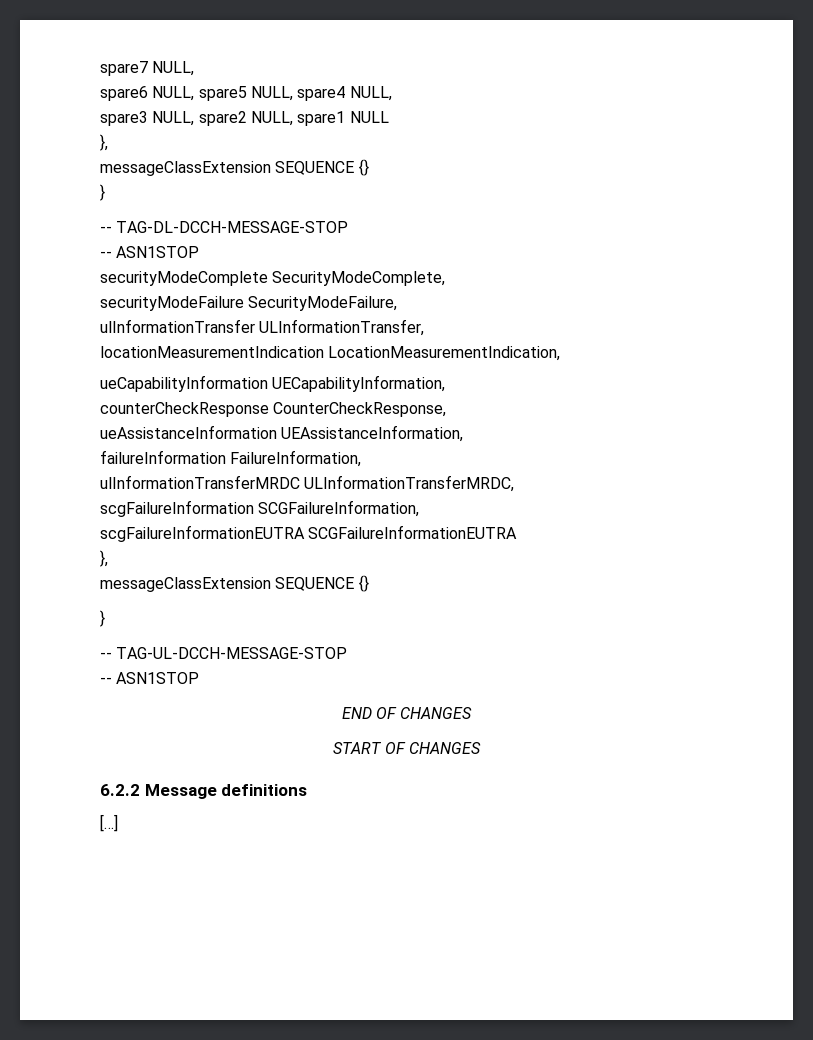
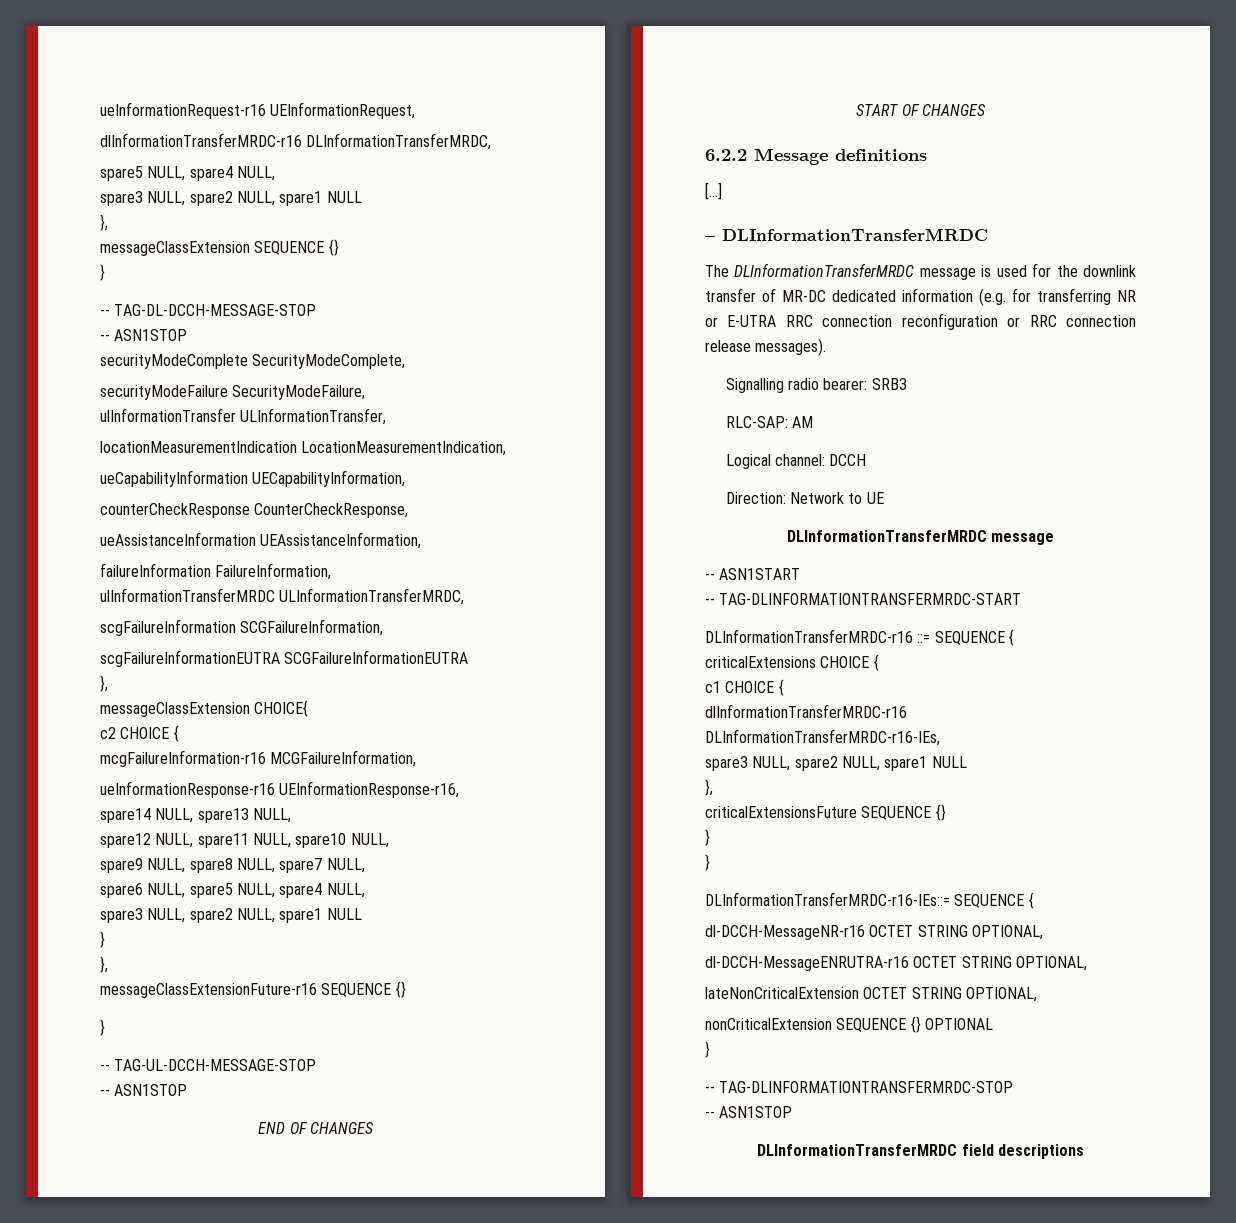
- spare7 NULL,
- spare6 NULL, spare5 NULL, spare4 NULL,
+ ueInformationRequest-r16 UEInformationRequest,
+ dlInformationTransferMRDC-r16 DLInformationTransferMRDC,
+ spare5 NULL, spare4 NULL,
  scgFailureInformationEUTRA SCGFailureInformationEUTRA
  },
- messageClassExtension SEQUENCE {}
+ messageClassExtension CHOICE{
+ c2 CHOICE {
+ mcgFailureInformation-r16 MCGFailureInformation,
+ ueInformationResponse-r16 UEInformationResponse-r16,
+ spare14 NULL, spare13 NULL,
+ spare12 NULL, spare11 NULL, spare10 NULL,
+ spare9 NULL, spare8 NULL, spare7 NULL,
+ spare6 NULL, spare5 NULL, spare4 NULL,
+ spare3 NULL, spare2 NULL, spare1 NULL
+ }
+ },
+ messageClassExtensionFuture-r16 SEQUENCE {}
+ – DLInformationTransferMRDC
+ The DLInformationTransferMRDC message is used for the downlink transfer of MR-DC dedicated information (e.g. for transferring NR or E-UTRA RRC connection reconfiguration or RRC connection release messages).
+ Signalling radio bearer: SRB3
+ RLC-SAP: AM
+ Logical channel: DCCH
+ Direction: Network to UE
+ DLInformationTransferMRDC message
+ -- ASN1START
+ -- TAG-DLINFORMATIONTRANSFERMRDC-START
+ DLInformationTransferMRDC-r16 ::= SEQUENCE {
+ criticalExtensions CHOICE {
+ c1 CHOICE {
+ dlInformationTransferMRDC-r16 DLInformationTransferMRDC-r16-IEs,
+ spare3 NULL, spare2 NULL, spare1 NULL
+ },
+ criticalExtensionsFuture SEQUENCE {}
+ }
+ }
+ DLInformationTransferMRDC-r16-IEs::= SEQUENCE {
+ dl-DCCH-MessageNR-r16 OCTET STRING OPTIONAL,
+ dl-DCCH-MessageENRUTRA-r16 OCTET STRING OPTIONAL,
+ lateNonCriticalExtension OCTET STRING OPTIONAL,
+ nonCriticalExtension SEQUENCE {} OPTIONAL
+ }
+ -- TAG-DLINFORMATIONTRANSFERMRDC-STOP
+ -- ASN1STOP
+ DLInformationTransferMRDC field descriptions

